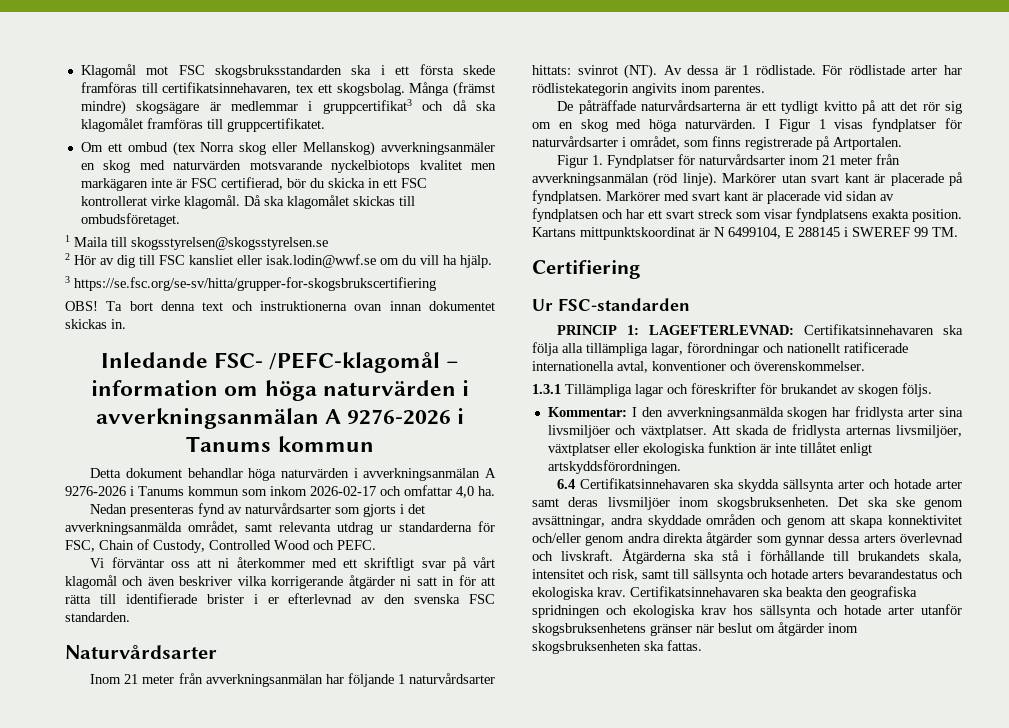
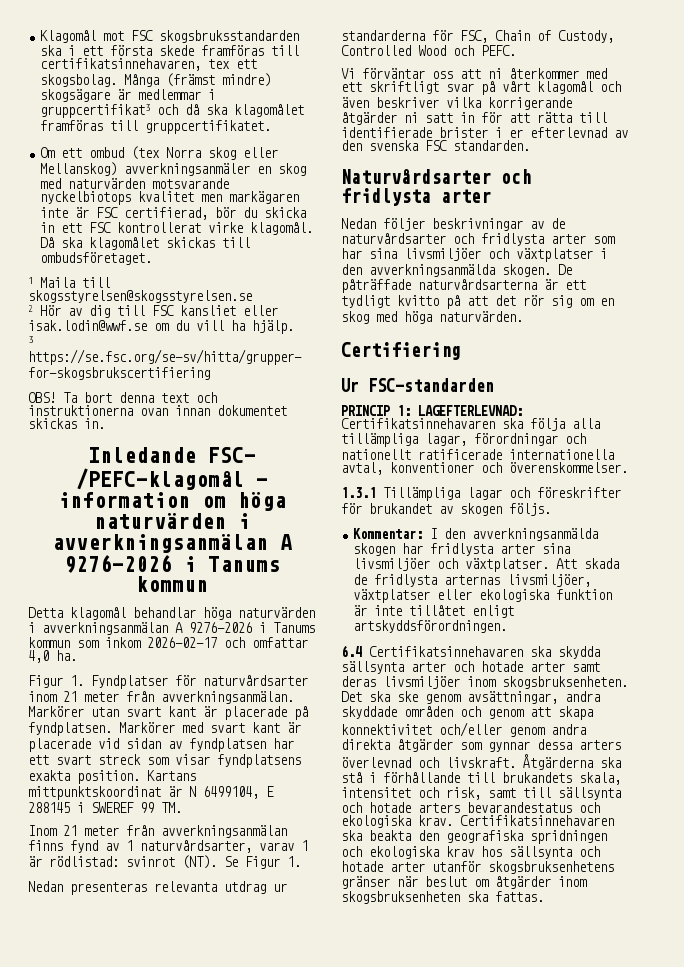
- Detta dokument behandlar höga naturvärden i avverkningsanmälan A 9276-2026 i Tanums kommun som inkom 2026-02-17 och omfattar 4,0 ha.
+ Detta klagomål behandlar höga naturvärden i avverkningsanmälan A 9276-2026 i Tanums kommun som inkom 2026-02-17 och omfattar 4,0 ha.
- Nedan presenteras fynd av naturvårdsarter som gjorts i det avverkningsanmälda området, samt relevanta utdrag ur standarderna för FSC, Chain of Custody, Controlled Wood och PEFC.
+ Figur 1. Fyndplatser för naturvårdsarter inom 21 meter från avverkningsanmälan. Markörer utan svart kant är placerade på fyndplatsen. Markörer med svart kant är placerade vid sidan av fyndplatsen har ett svart streck som visar fyndplatsens exakta position. Kartans mittpunktskoordinat är N 6499104, E 288145 i SWEREF 99 TM.
+ Inom 21 meter från avverkningsanmälan finns fynd av 1 naturvårdsarter, varav 1 är rödlistad: svinrot (NT). Se Figur 1.
+ Nedan presenteras relevanta utdrag ur standarderna för FSC, Chain of Custody, Controlled Wood och PEFC.
- Naturvårdsarter
- Inom 21 meter från avverkningsanmälan har följande 1 naturvårdsarter hittats: svinrot (NT). Av dessa är 1 rödlistade. För rödlistade arter har rödlistekategorin angivits inom parentes.
- De påträffade naturvårdsarterna är ett tydligt kvitto på att det rör sig om en skog med höga naturvärden. I Figur 1 visas fyndplatser för naturvårdsarter i området, som finns registrerade på Artportalen.
- Figur 1. Fyndplatser för naturvårdsarter inom 21 meter från avverkningsanmälan (röd linje). Markörer utan svart kant är placerade på fyndplatsen. Markörer med svart kant är placerade vid sidan av fyndplatsen och har ett svart streck som visar fyndplatsens exakta position. Kartans mittpunktskoordinat är N 6499104, E 288145 i SWEREF 99 TM.
+ Naturvårdsarter och fridlysta arter
+ Nedan följer beskrivningar av de naturvårdsarter och fridlysta arter som har sina livsmiljöer och växtplatser i den avverkningsanmälda skogen. De påträffade naturvårdsarterna är ett tydligt kvitto på att det rör sig om en skog med höga naturvärden.

